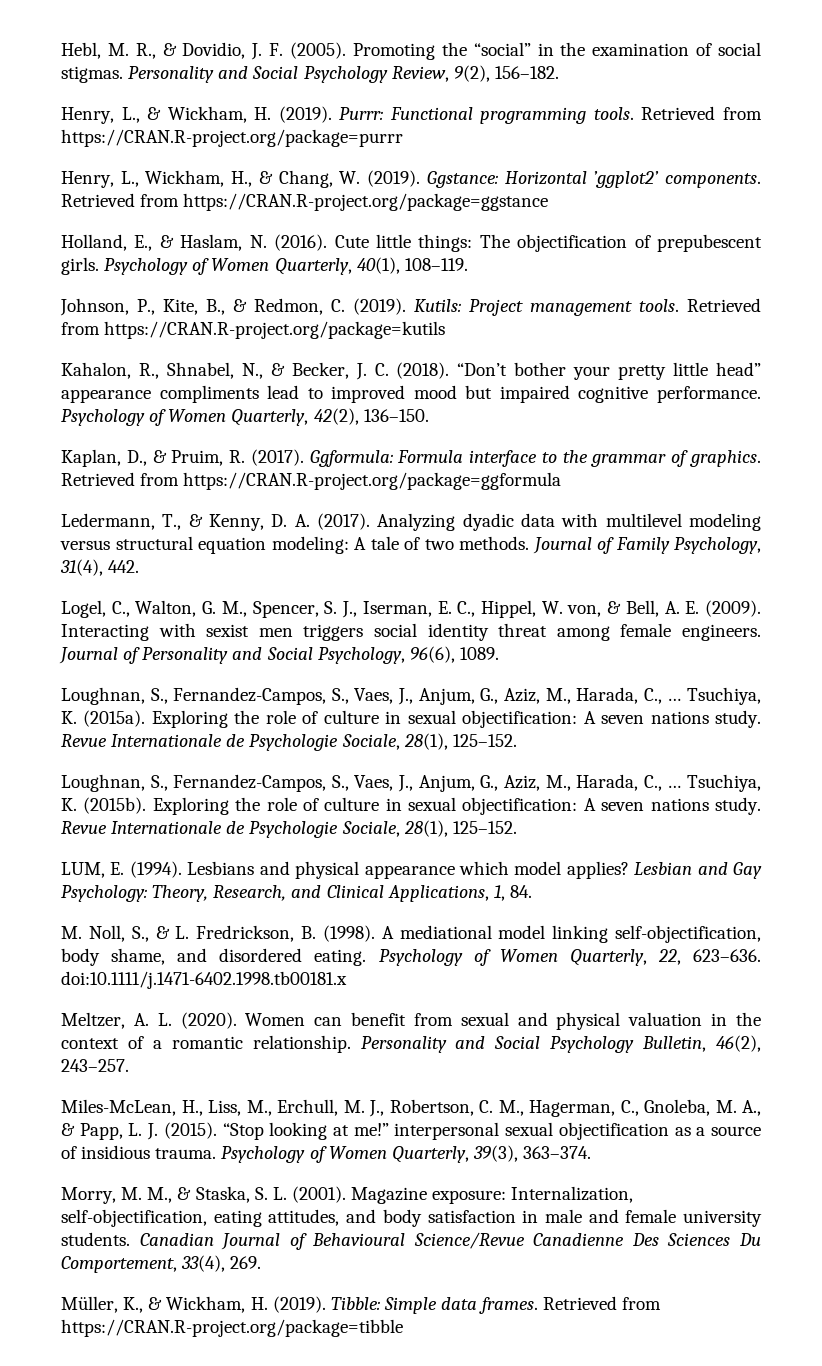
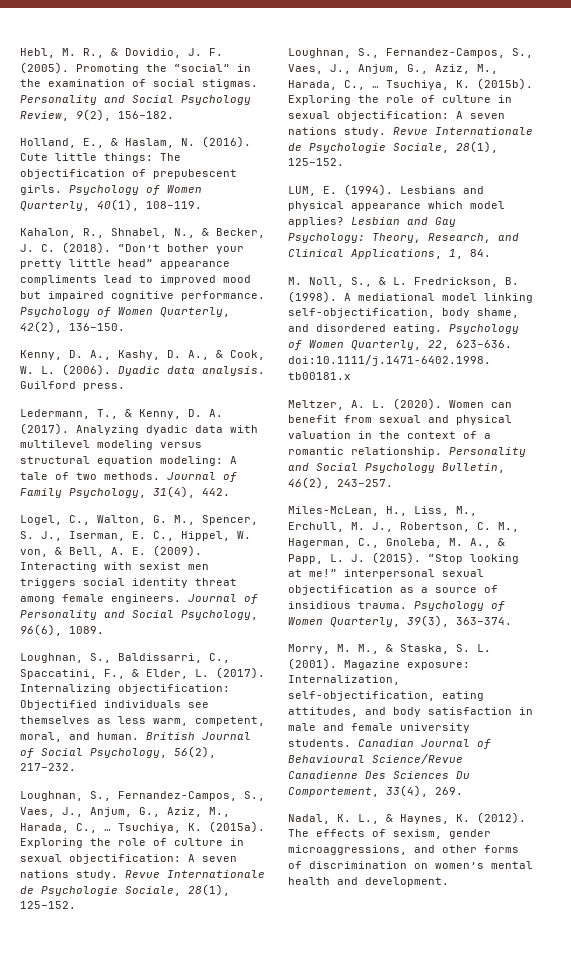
- Henry, L., & Wickham, H. (2019). Purrr: Functional programming tools. Retrieved from https://CRAN.R-project.org/package=purrr
- Henry, L., Wickham, H., & Chang, W. (2019). Ggstance: Horizontal ’ggplot2’ components. Retrieved from https://CRAN.R-project.org/package=ggstance
- Johnson, P., Kite, B., & Redmon, C. (2019). Kutils: Project management tools. Retrieved from https://CRAN.R-project.org/package=kutils
- Kaplan, D., & Pruim, R. (2017). Ggformula: Formula interface to the grammar of graphics. Retrieved from https://CRAN.R-project.org/package=ggformula
+ Kenny, D. A., Kashy, D. A., & Cook, W. L. (2006). Dyadic data analysis. Guilford press.
+ Loughnan, S., Baldissarri, C., Spaccatini, F., & Elder, L. (2017). Internalizing objectification: Objectified individuals see themselves as less warm, competent, moral, and human. British Journal of Social Psychology, 56(2), 217–232.
- Müller, K., & Wickham, H. (2019). Tibble: Simple data frames. Retrieved from https://CRAN.R-project.org/package=tibble
+ Nadal, K. L., & Haynes, K. (2012). The effects of sexism, gender microaggressions, and other forms of discrimination on women’s mental health and development.

